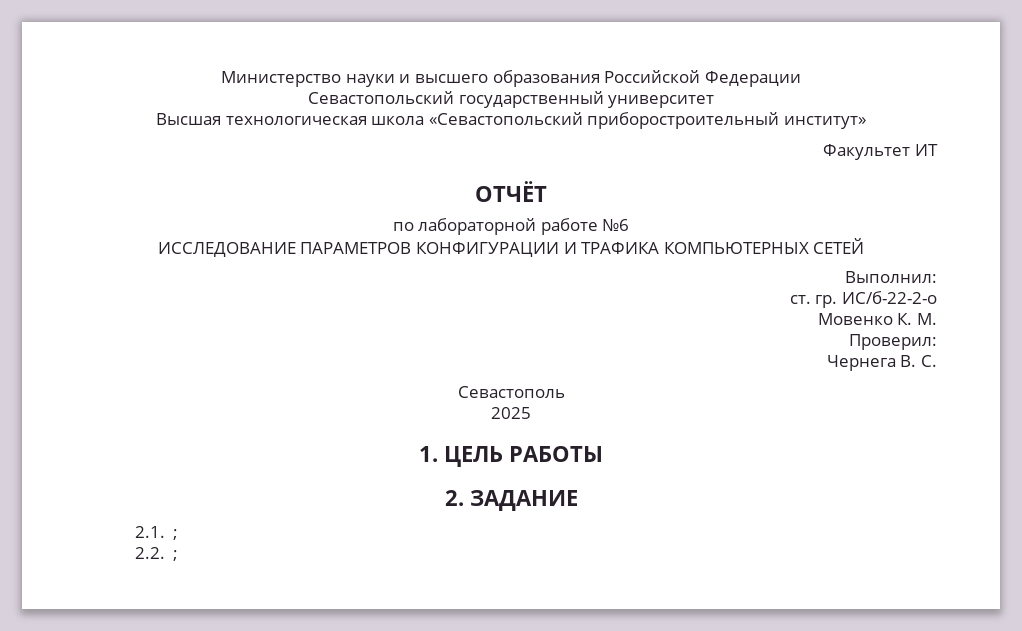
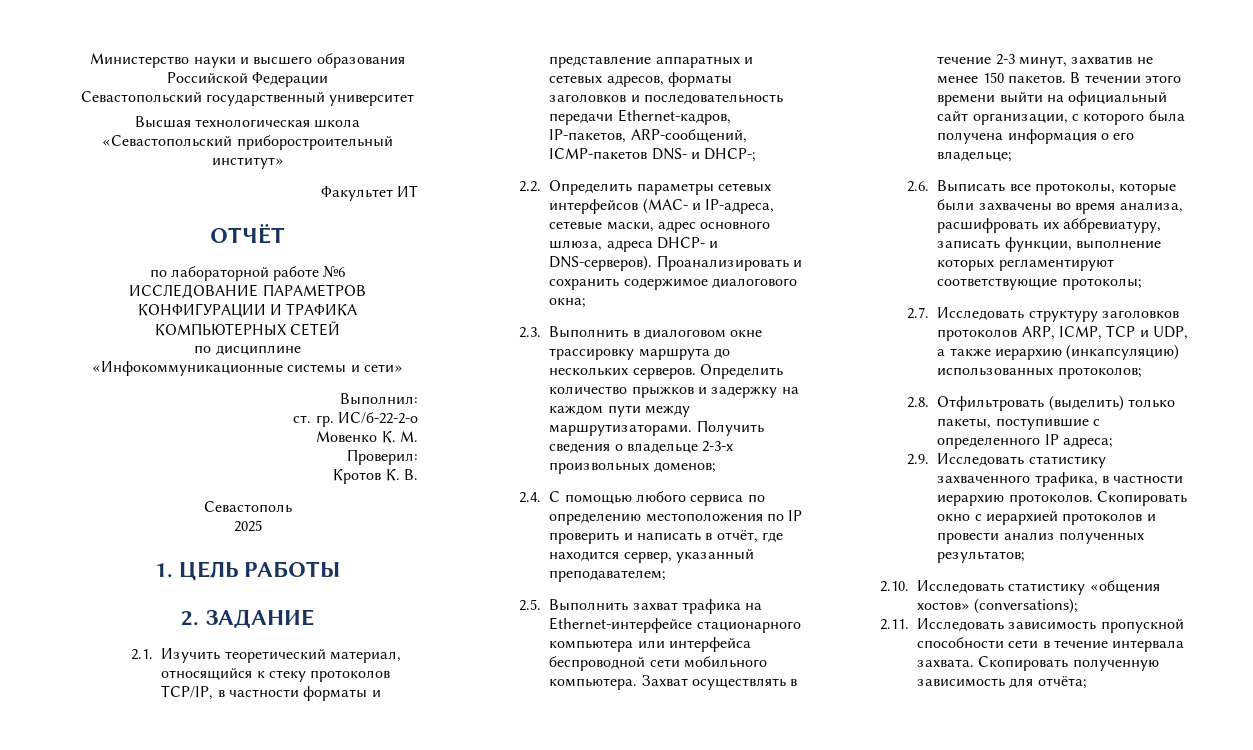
+ по дисциплине
+ «Инфокоммуникационные системы и сети»
- Чернега В. С.
+ Кротов К. В.
- 2.1. ;
- 2.2. ;
+ 2.1. Изучить теоретический материал, относящийся к стеку протоколов TCP/IP, в частности форматы и представление аппаратных и сетевых адресов, форматы заголовков и последовательность передачи Ethernet-кадров, IP-пакетов, ARP-сообщений, ICMP-пакетов DNS- и DHCP-;
+ 2.2. Определить параметры сетевых интерфейсов (MAC- и IP-адреса, сетевые маски, адрес основного шлюза, адреса DHCP- и DNS-серверов). Проанализировать и сохранить содержимое диалогового окна;
+ 2.3. Выполнить в диалоговом окне трассировку маршрута до нескольких серверов. Определить количество прыжков и задержку на каждом пути между маршрутизаторами. Получить сведения о владельце 2-3-х произвольных доменов;
+ 2.4. С помощью любого сервиса по определению местоположения по IP проверить и написать в отчёт, где находится сервер, указанный преподавателем;
+ 2.5. Выполнить захват трафика на Ethernet-интерфейсе стационарного компьютера или интерфейса беспроводной сети мобильного компьютера. Захват осуществлять в течение 2-3 минут, захватив не менее 150 пакетов. В течении этого времени выйти на официальный сайт организации, с которого была получена информация о его владельце;
+ 2.6. Выписать все протоколы, которые были захвачены во время анализа, расшифровать их аббревиатуру, записать функции, выполнение которых регламентируют соответствующие протоколы;
+ 2.7. Исследовать структуру заголовков протоколов ARP, ICMP, TCP и UDP, а также иерархию (инкапсуляцию) использованных протоколов;
+ 2.8. Отфильтровать (выделить) только пакеты, поступившие с определенного IP адреса;
+ 2.9. Исследовать статистику захваченного трафика, в частности иерархию протоколов. Скопировать окно с иерархией протоколов и провести анализ полученных результатов;
+ 2.10. Исследовать статистику «общения хостов» (conversations);
+ 2.11. Исследовать зависимость пропускной способности сети в течение интервала захвата. Скопировать полученную зависимость для отчёта;

